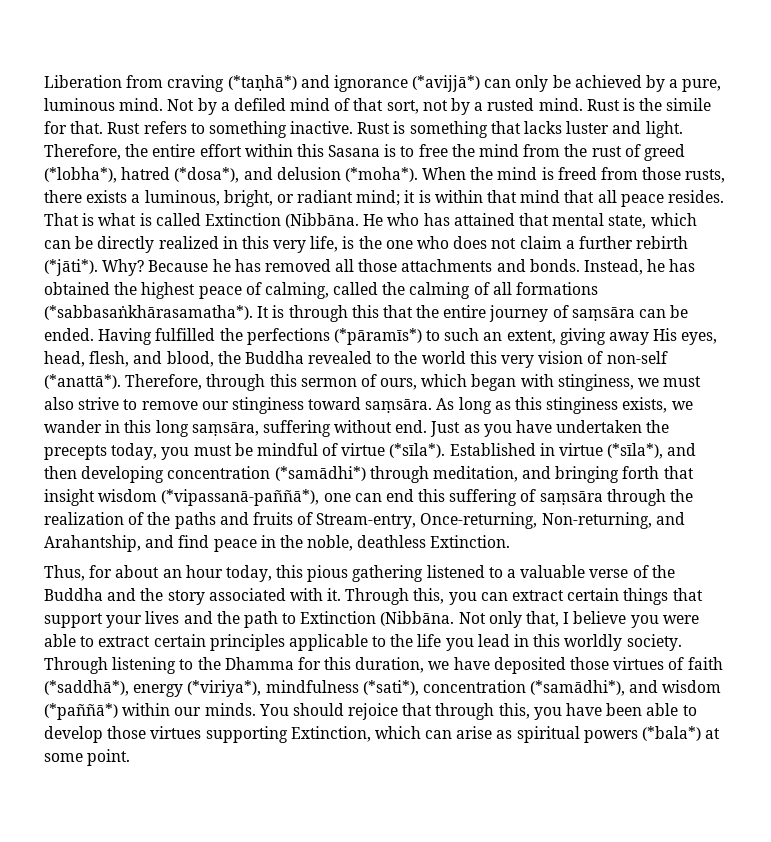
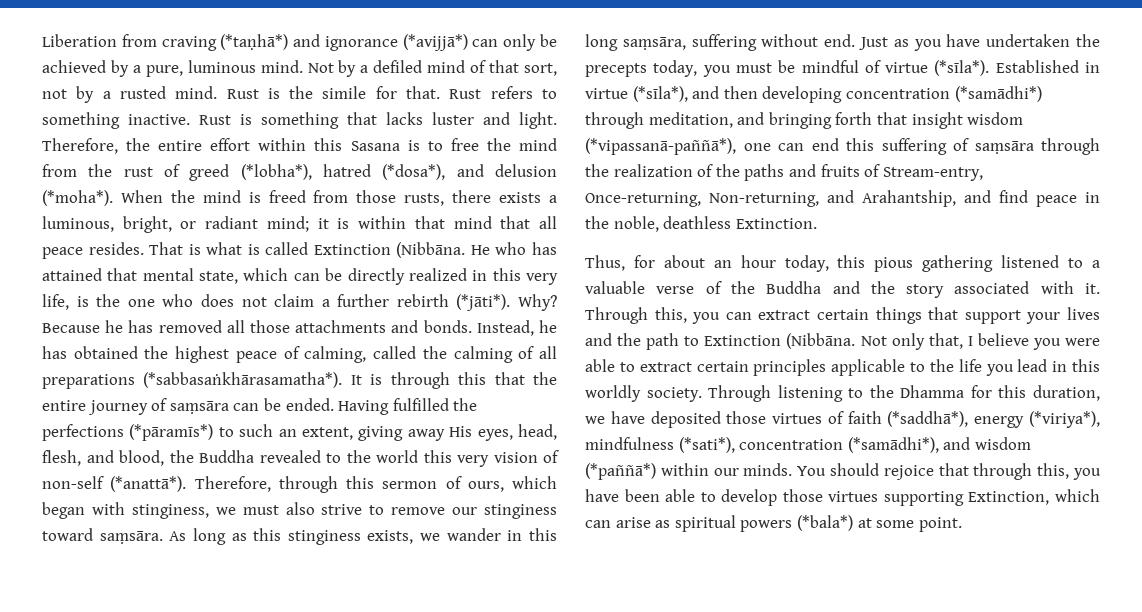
- Instead, he has obtained the highest peace of calming, called the calming of all formations (*sabbasaṅkhārasamatha*).
+ Instead, he has obtained the highest peace of calming, called the calming of all preparations (*sabbasaṅkhārasamatha*).

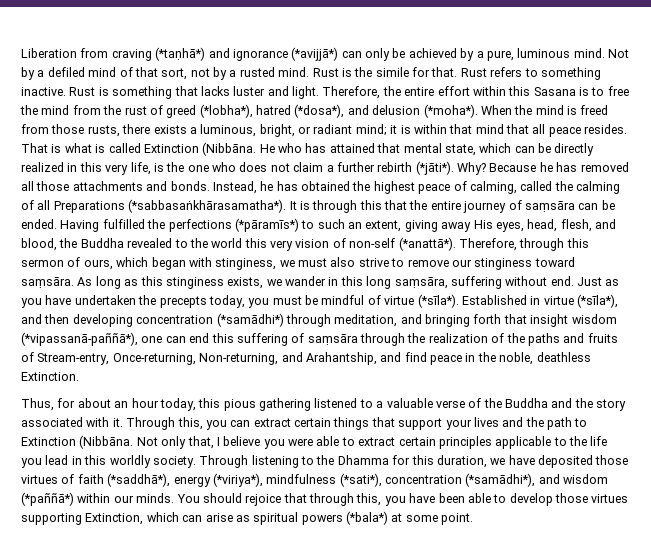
- Instead, he has obtained the highest peace of calming, called the calming of all preparations (*sabbasaṅkhārasamatha*).
+ Instead, he has obtained the highest peace of calming, called the calming of all Preparations (*sabbasaṅkhārasamatha*).

